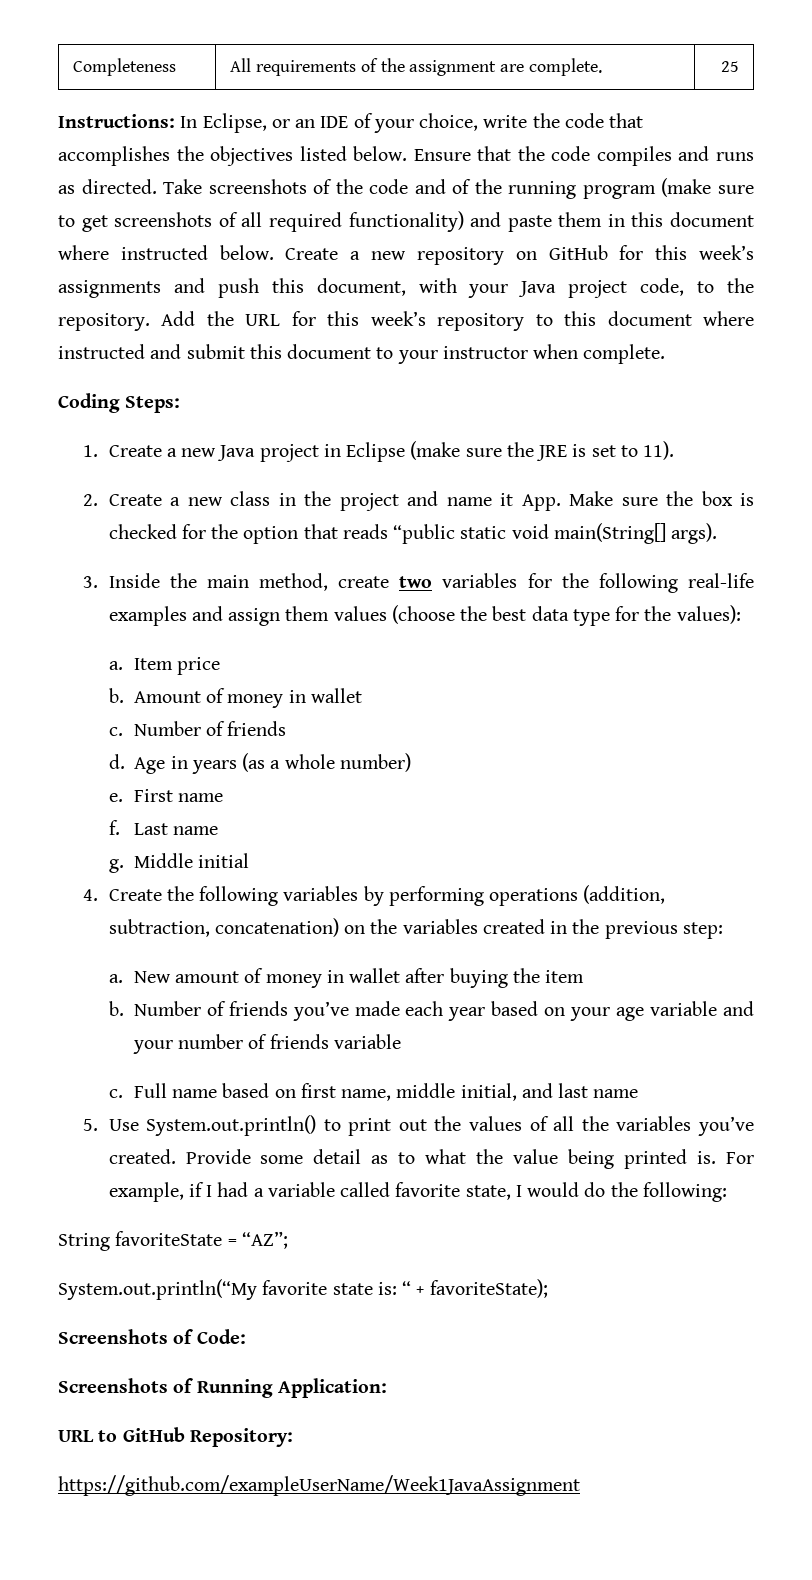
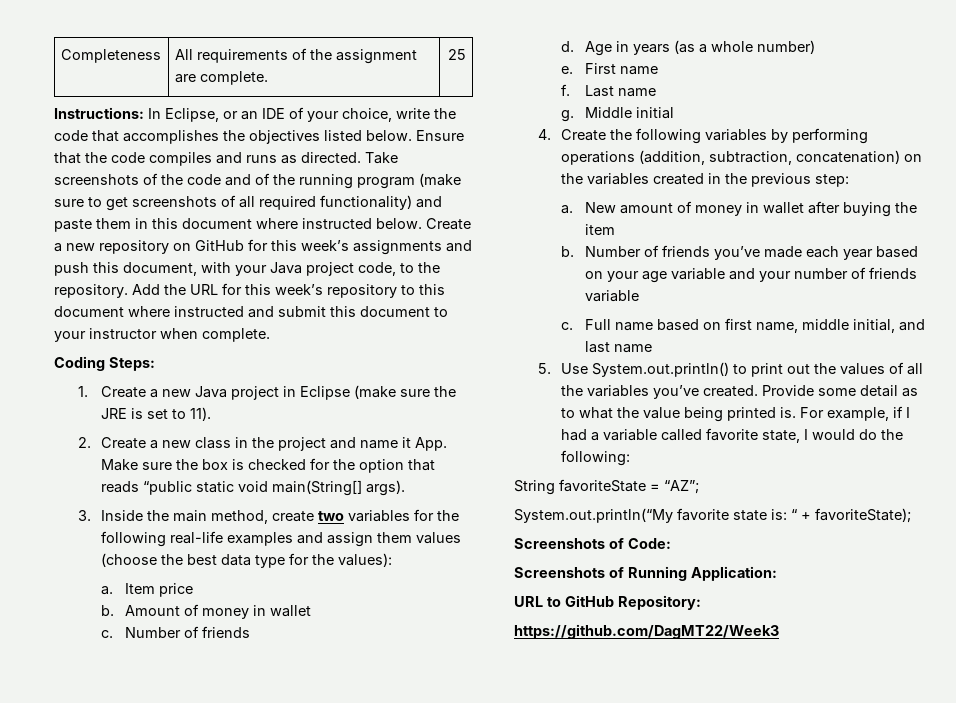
- https://github.com/exampleUserName/Week1JavaAssignment
+ https://github.com/DagMT22/Week3

